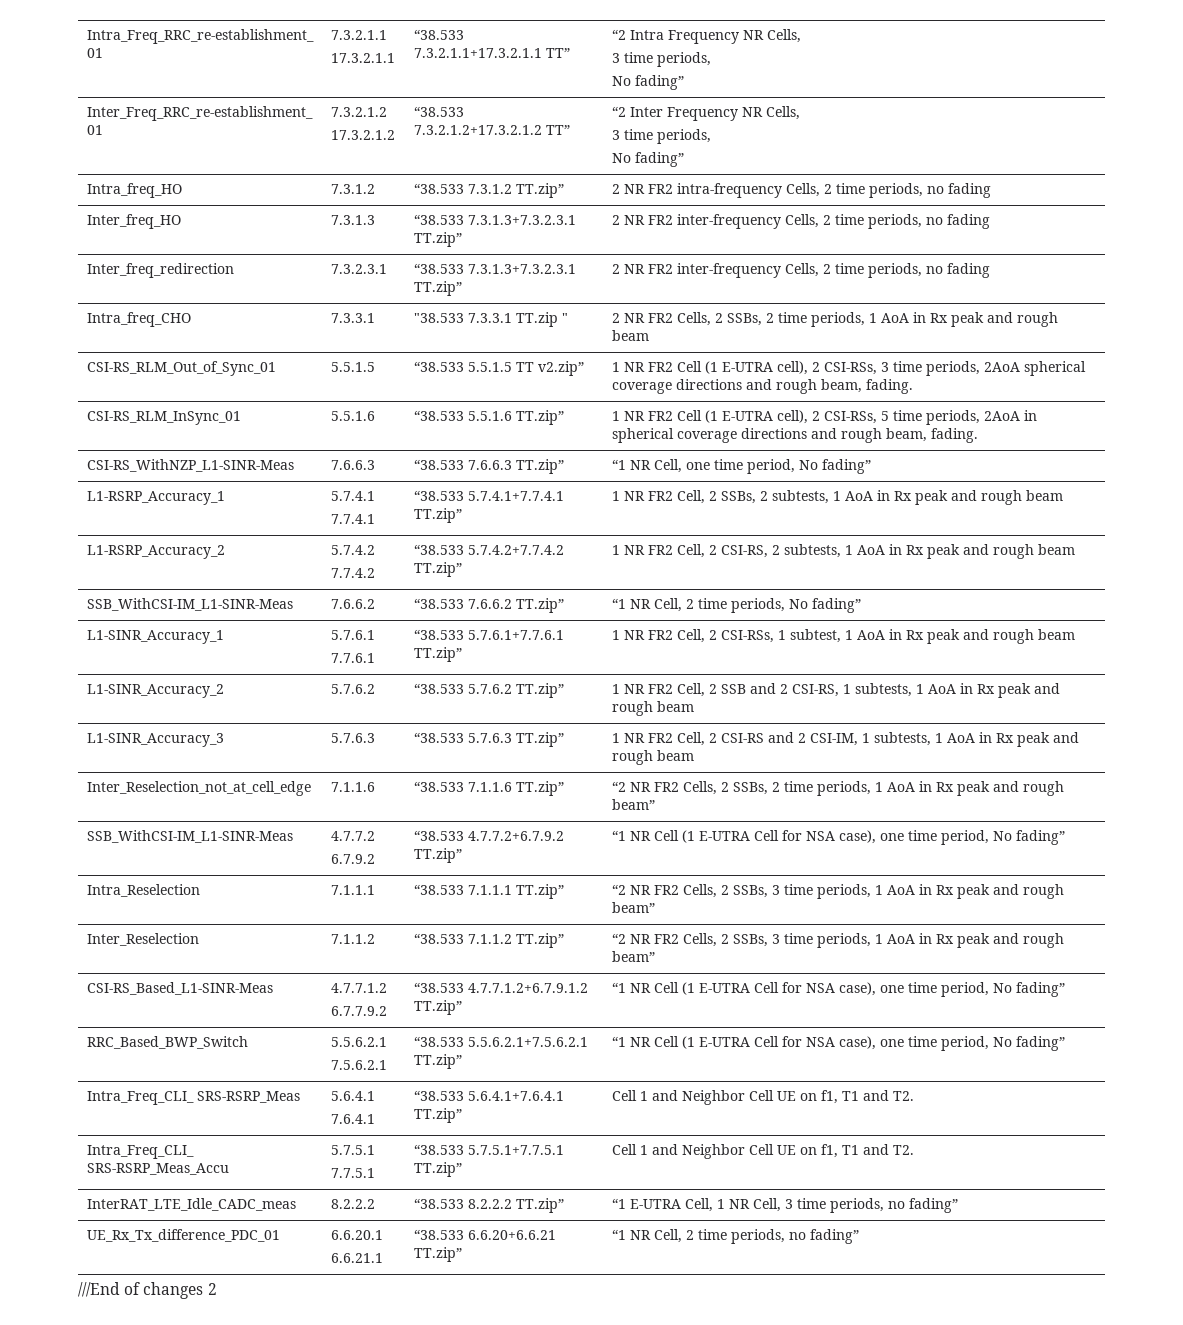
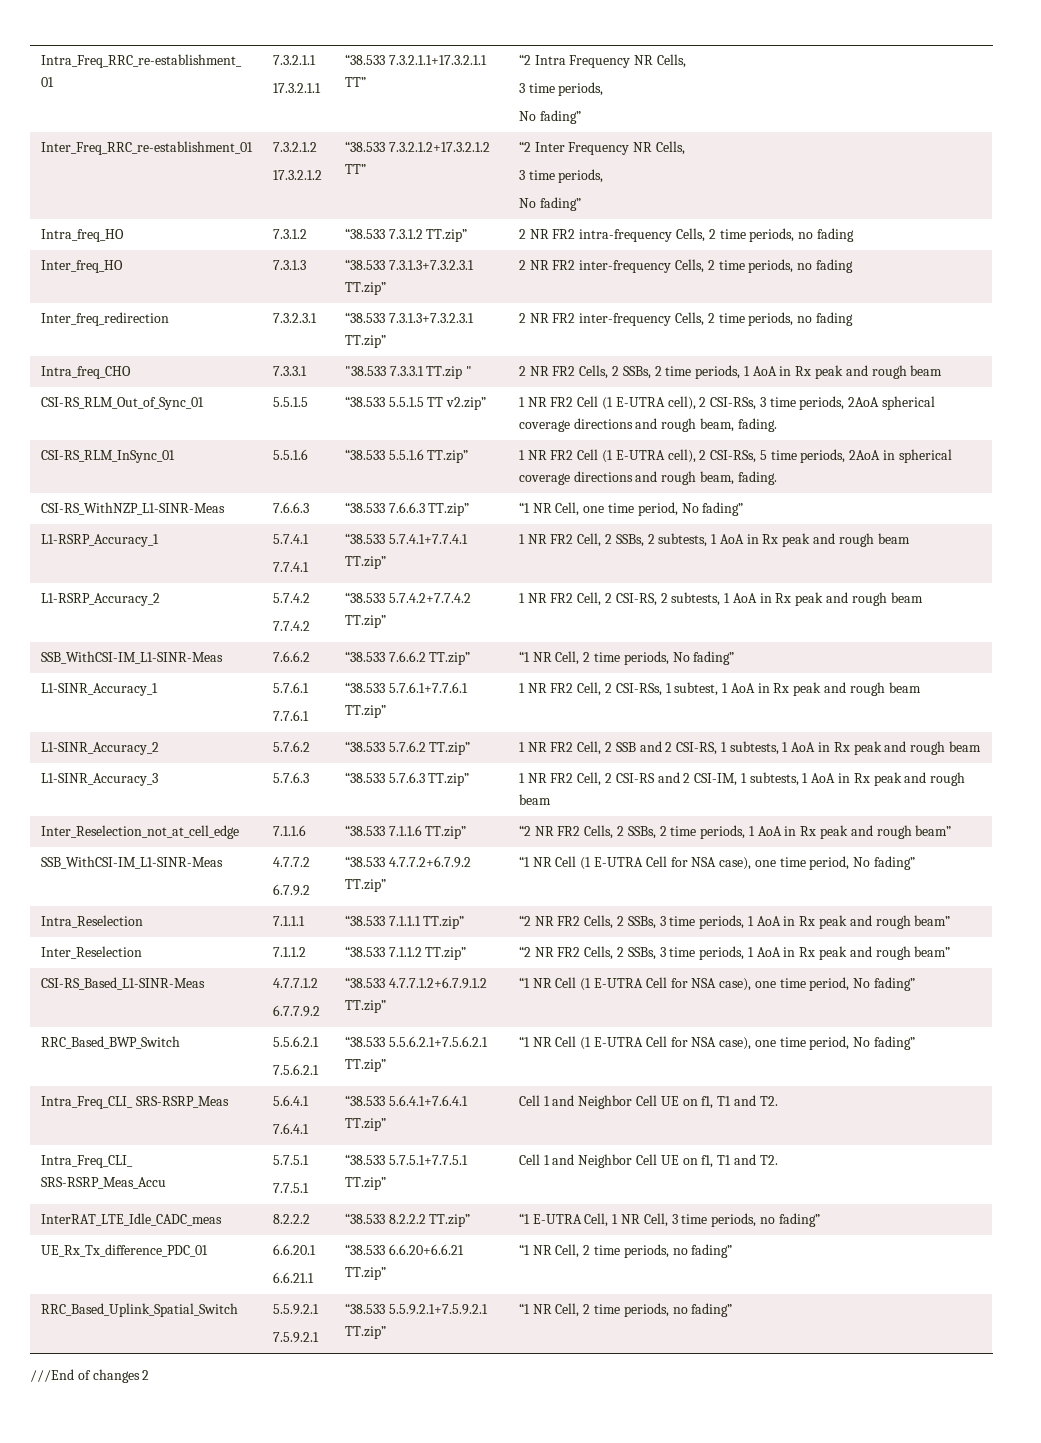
+ RRC_Based_Uplink_Spatial_Switch | 5.5.9.2.1
+ 7.5.9.2.1 | “38.533 5.5.9.2.1+7.5.9.2.1 TT.zip” | “1 NR Cell, 2 time periods, no fading”

